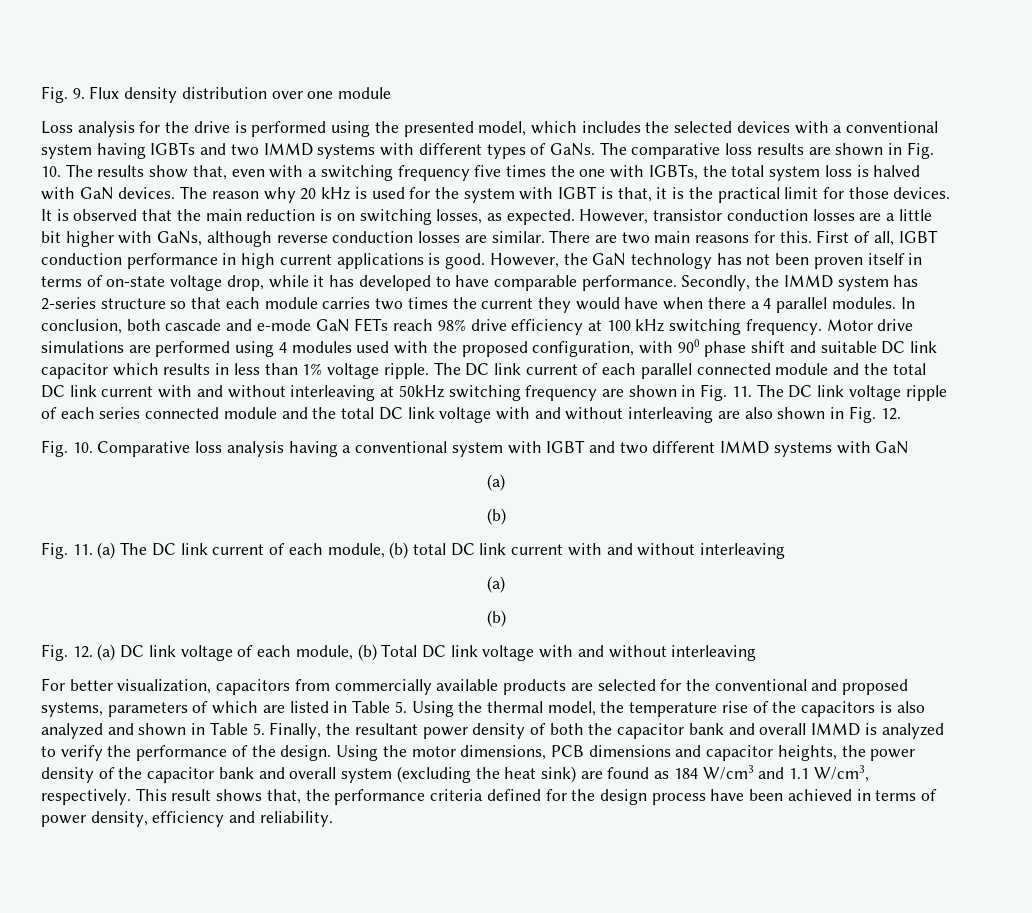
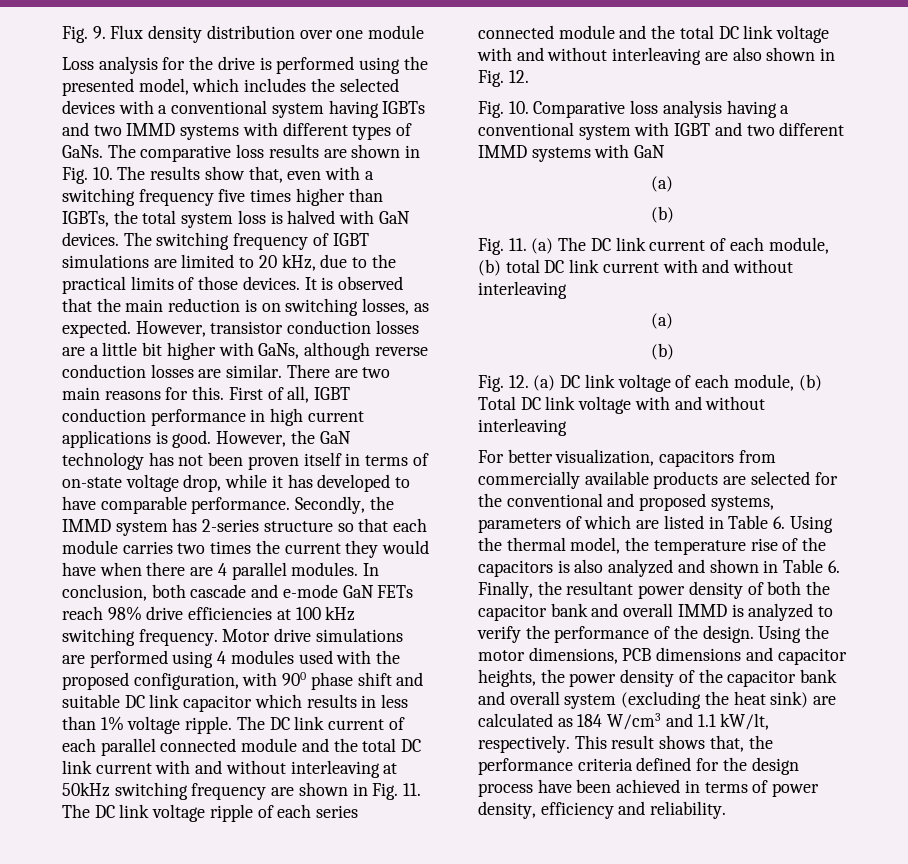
- The comparative loss results are shown in Fig. 10. The results show that, even with a switching frequency five times the one with IGBTs, the total system loss is halved with GaN devices.
+ The comparative loss results are shown in Fig. 10. The results show that, even with a switching frequency five times higher than IGBTs, the total system loss is halved with GaN devices.
- The reason why 20 kHz is used for the system with IGBT is that, it is the practical limit for those devices.
+ The switching frequency of IGBT simulations are limited to 20 kHz, due to the practical limits of those devices.
- Secondly, the IMMD system has 2-series structure so that each module carries two times the current they would have when there a 4 parallel modules.
+ Secondly, the IMMD system has 2-series structure so that each module carries two times the current they would have when there are 4 parallel modules.
- In conclusion, both cascade and e-mode GaN FETs reach 98% drive efficiency at 100 kHz switching frequency.
+ In conclusion, both cascade and e-mode GaN FETs reach 98% drive efficiencies at 100 kHz switching frequency.
- For better visualization, capacitors from commercially available products are selected for the conventional and proposed systems, parameters of which are listed in Table 5. Using the thermal model, the temperature rise of the capacitors is also analyzed and shown in Table 5. Finally, the resultant power density of both the capacitor bank and overall IMMD is analyzed to verify the performance of the design.
+ For better visualization, capacitors from commercially available products are selected for the conventional and proposed systems, parameters of which are listed in Table 6. Using the thermal model, the temperature rise of the capacitors is also analyzed and shown in Table 6. Finally, the resultant power density of both the capacitor bank and overall IMMD is analyzed to verify the performance of the design.
- Using the motor dimensions, PCB dimensions and capacitor heights, the power density of the capacitor bank and overall system (excluding the heat sink) are found as 184 W/cm3 and 1.1 W/cm3, respectively.
+ Using the motor dimensions, PCB dimensions and capacitor heights, the power density of the capacitor bank and overall system (excluding the heat sink) are calculated as 184 W/cm3 and 1.1 kW/lt, respectively.

